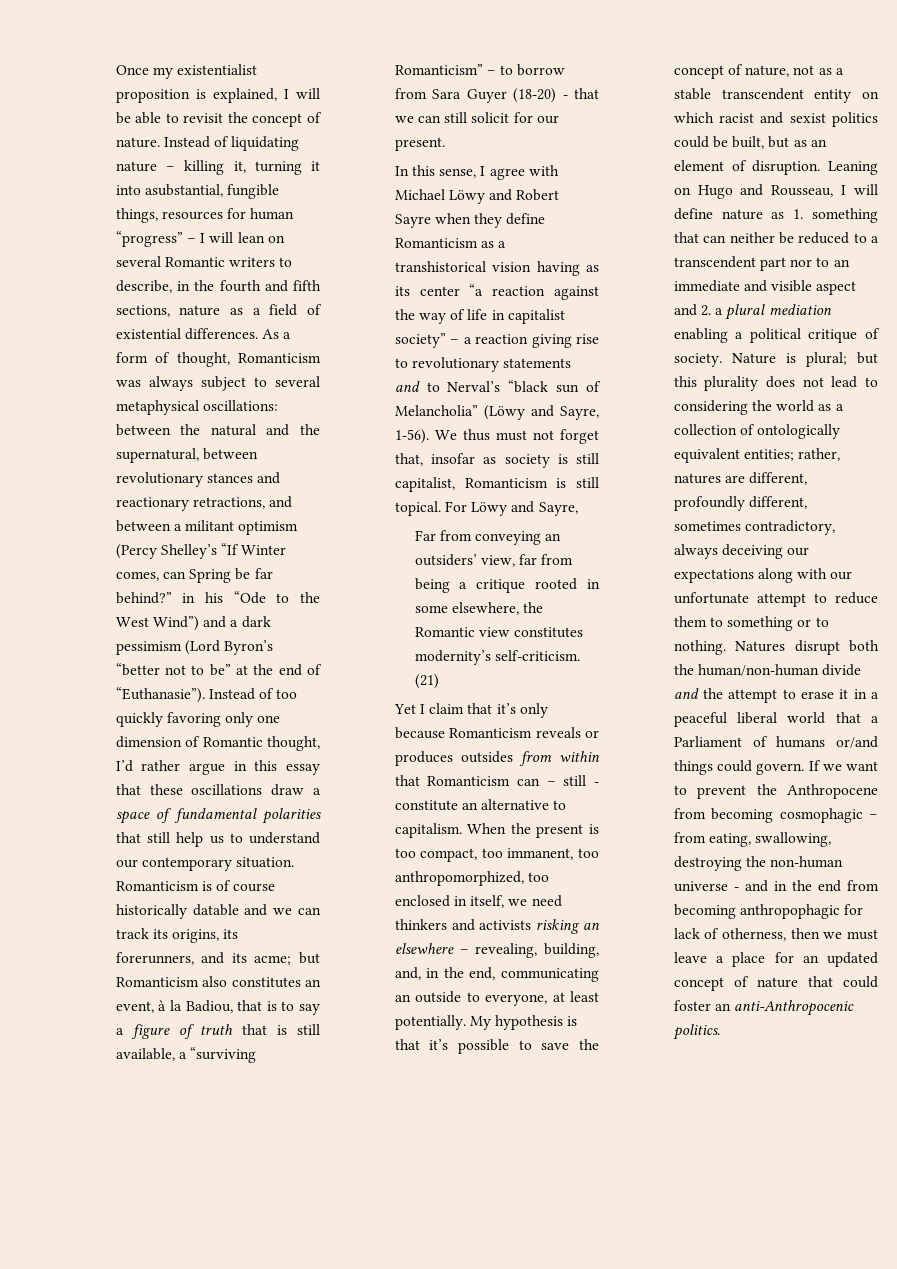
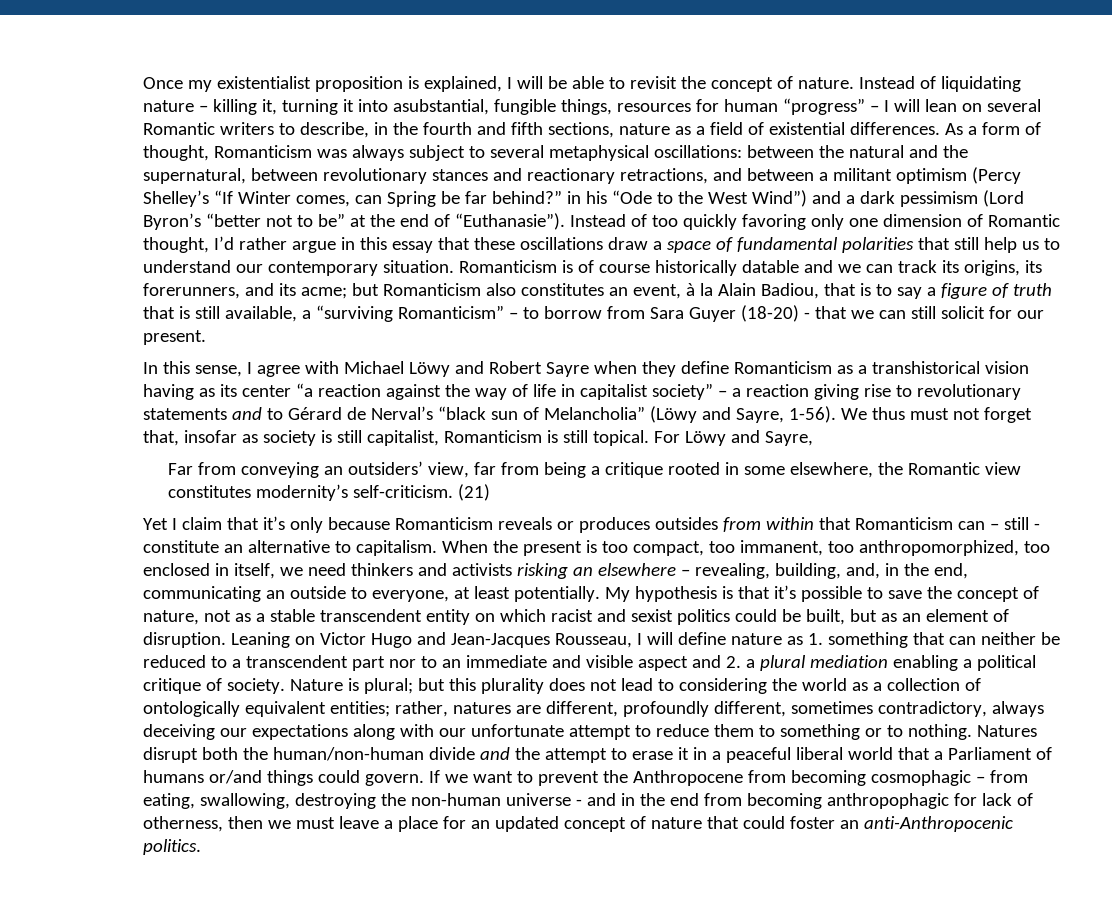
- Romanticism is of course historically datable and we can track its origins, its forerunners, and its acme; but Romanticism also constitutes an event, à la Badiou, that is to say a figure of truth that is still available, a “surviving Romanticism” – to borrow from Sara Guyer (18-20) - that we can still solicit for our present.
+ Romanticism is of course historically datable and we can track its origins, its forerunners, and its acme; but Romanticism also constitutes an event, à la Alain Badiou, that is to say a figure of truth that is still available, a “surviving Romanticism” – to borrow from Sara Guyer (18-20) - that we can still solicit for our present.
- In this sense, I agree with Michael Löwy and Robert Sayre when they define Romanticism as a transhistorical vision having as its center “a reaction against the way of life in capitalist society” – a reaction giving rise to revolutionary statements and to Nerval’s “black sun of Melancholia” (Löwy and Sayre, 1-56).
+ In this sense, I agree with Michael Löwy and Robert Sayre when they define Romanticism as a transhistorical vision having as its center “a reaction against the way of life in capitalist society” – a reaction giving rise to revolutionary statements and to Gérard de Nerval’s “black sun of Melancholia” (Löwy and Sayre, 1-56).
- Leaning on Hugo and Rousseau, I will define nature as 1. something that can neither be reduced to a transcendent part nor to an immediate and visible aspect and 2. a plural mediation enabling a political critique of society.
+ Leaning on Victor Hugo and Jean-Jacques Rousseau, I will define nature as 1. something that can neither be reduced to a transcendent part nor to an immediate and visible aspect and 2. a plural mediation enabling a political critique of society.

